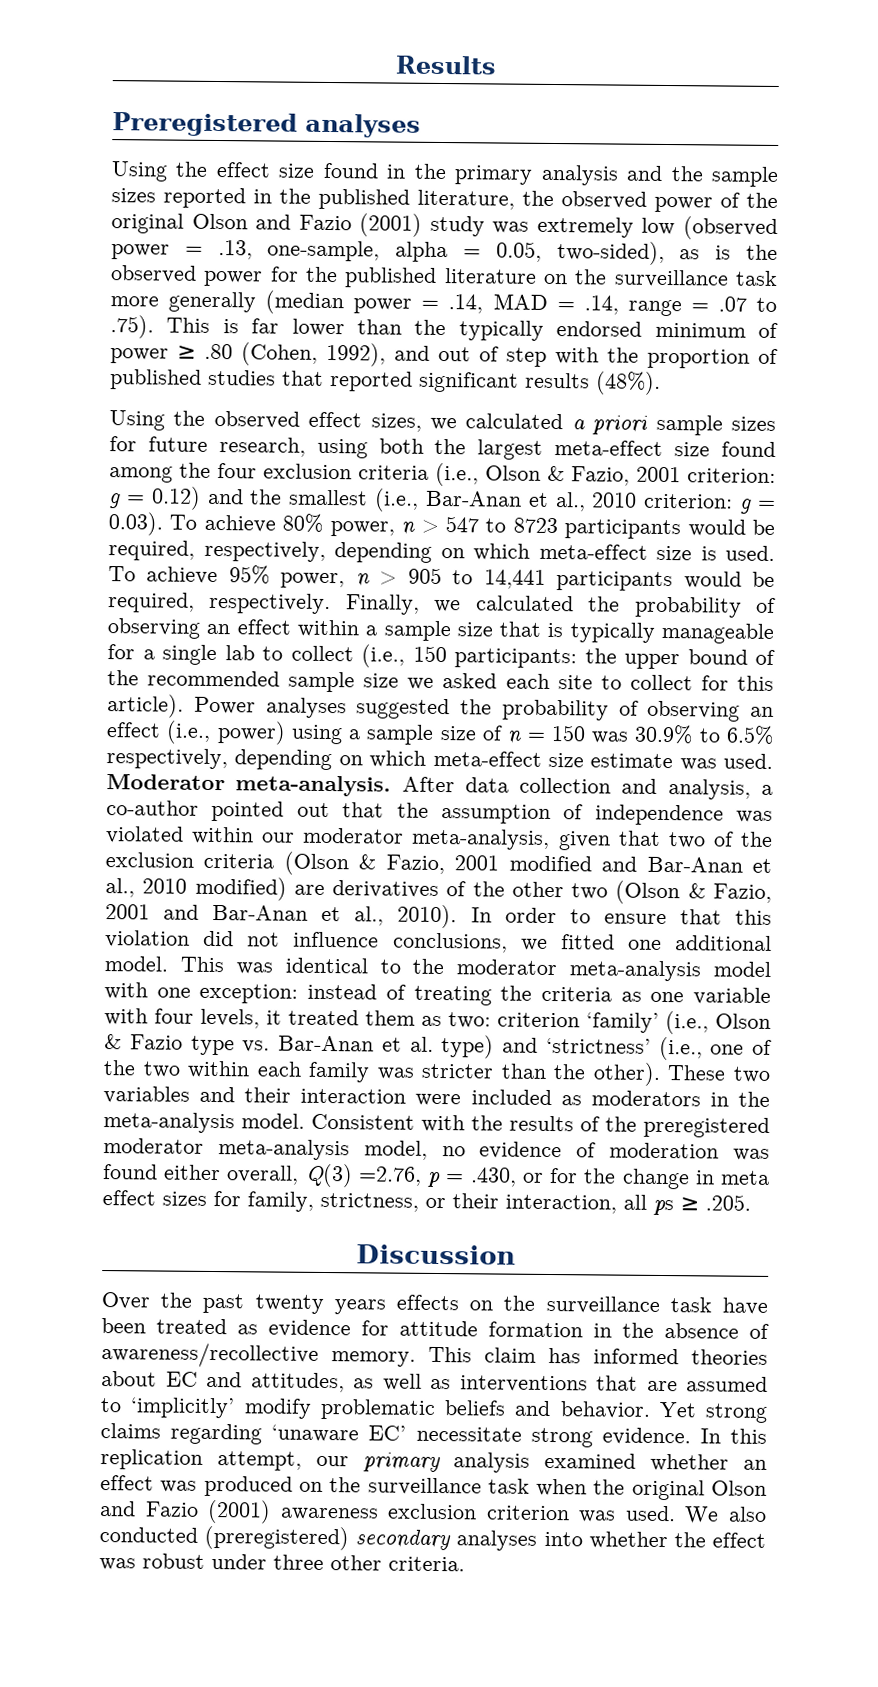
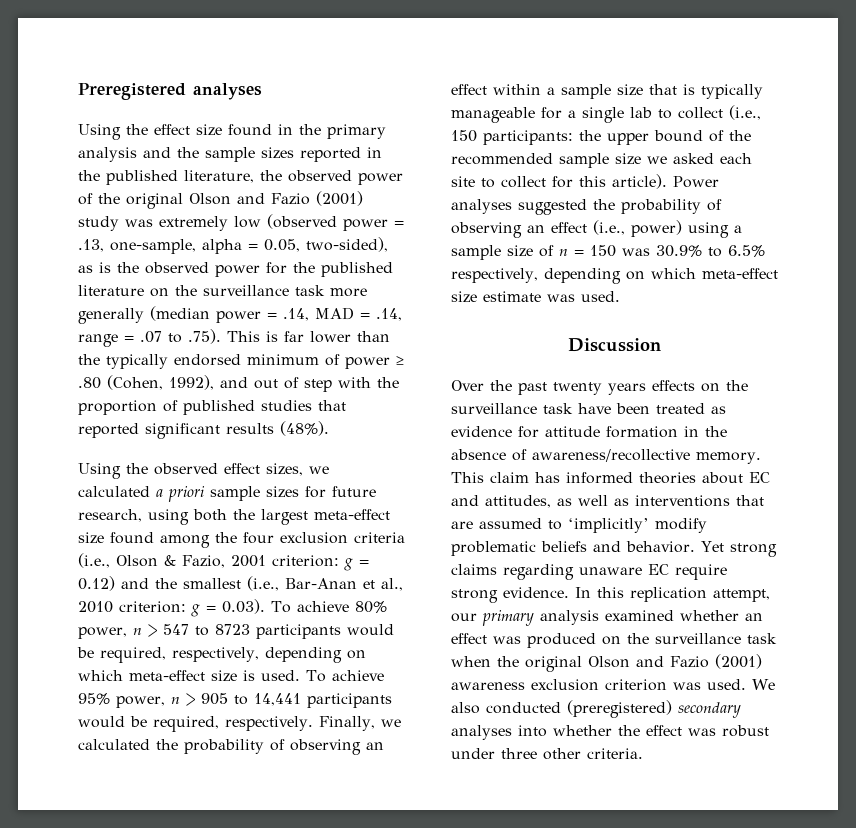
- Results
- Moderator meta-analysis. After data collection and analysis, a co-author pointed out that the assumption of independence was violated within our moderator meta-analysis, given that two of the exclusion criteria (Olson & Fazio, 2001 modified and Bar-Anan et al., 2010 modified) are derivatives of the other two (Olson & Fazio, 2001 and Bar-Anan et al., 2010). In order to ensure that this violation did not influence conclusions, we fitted one additional model. This was identical to the moderator meta-analysis model with one exception: instead of treating the criteria as one variable with four levels, it treated them as two: criterion ‘family’ (i.e., Olson & Fazio type vs. Bar-Anan et al. type) and ‘strictness’ (i.e., one of the two within each family was stricter than the other). These two variables and their interaction were included as moderators in the meta-analysis model. Consistent with the results of the preregistered moderator meta-analysis model, no evidence of moderation was found either overall, Q(3) =2.76, p = .430, or for the change in meta effect sizes for family, strictness, or their interaction, all ps ≥ .205.
- Yet strong claims regarding ‘unaware EC’ necessitate strong evidence.
+ Yet strong claims regarding unaware EC require strong evidence.

